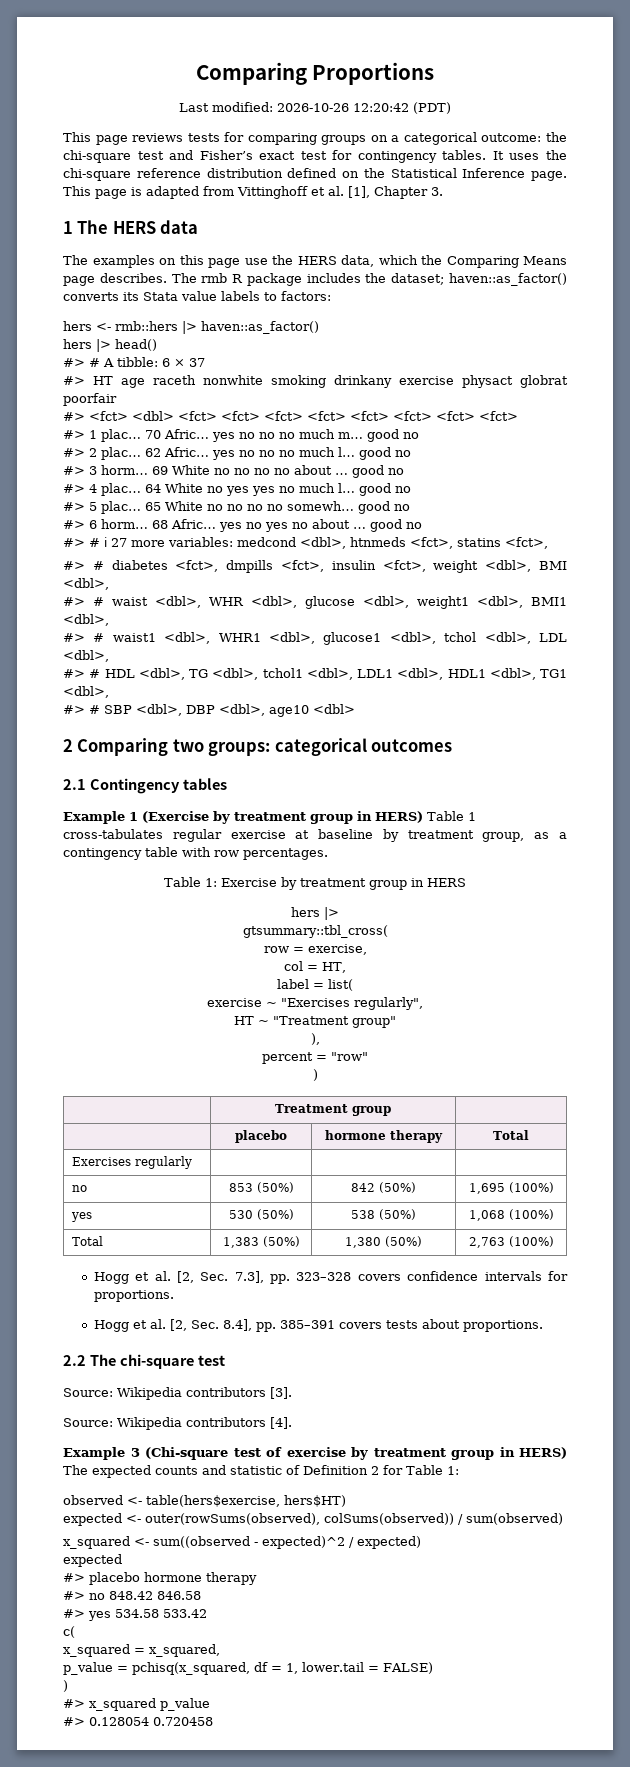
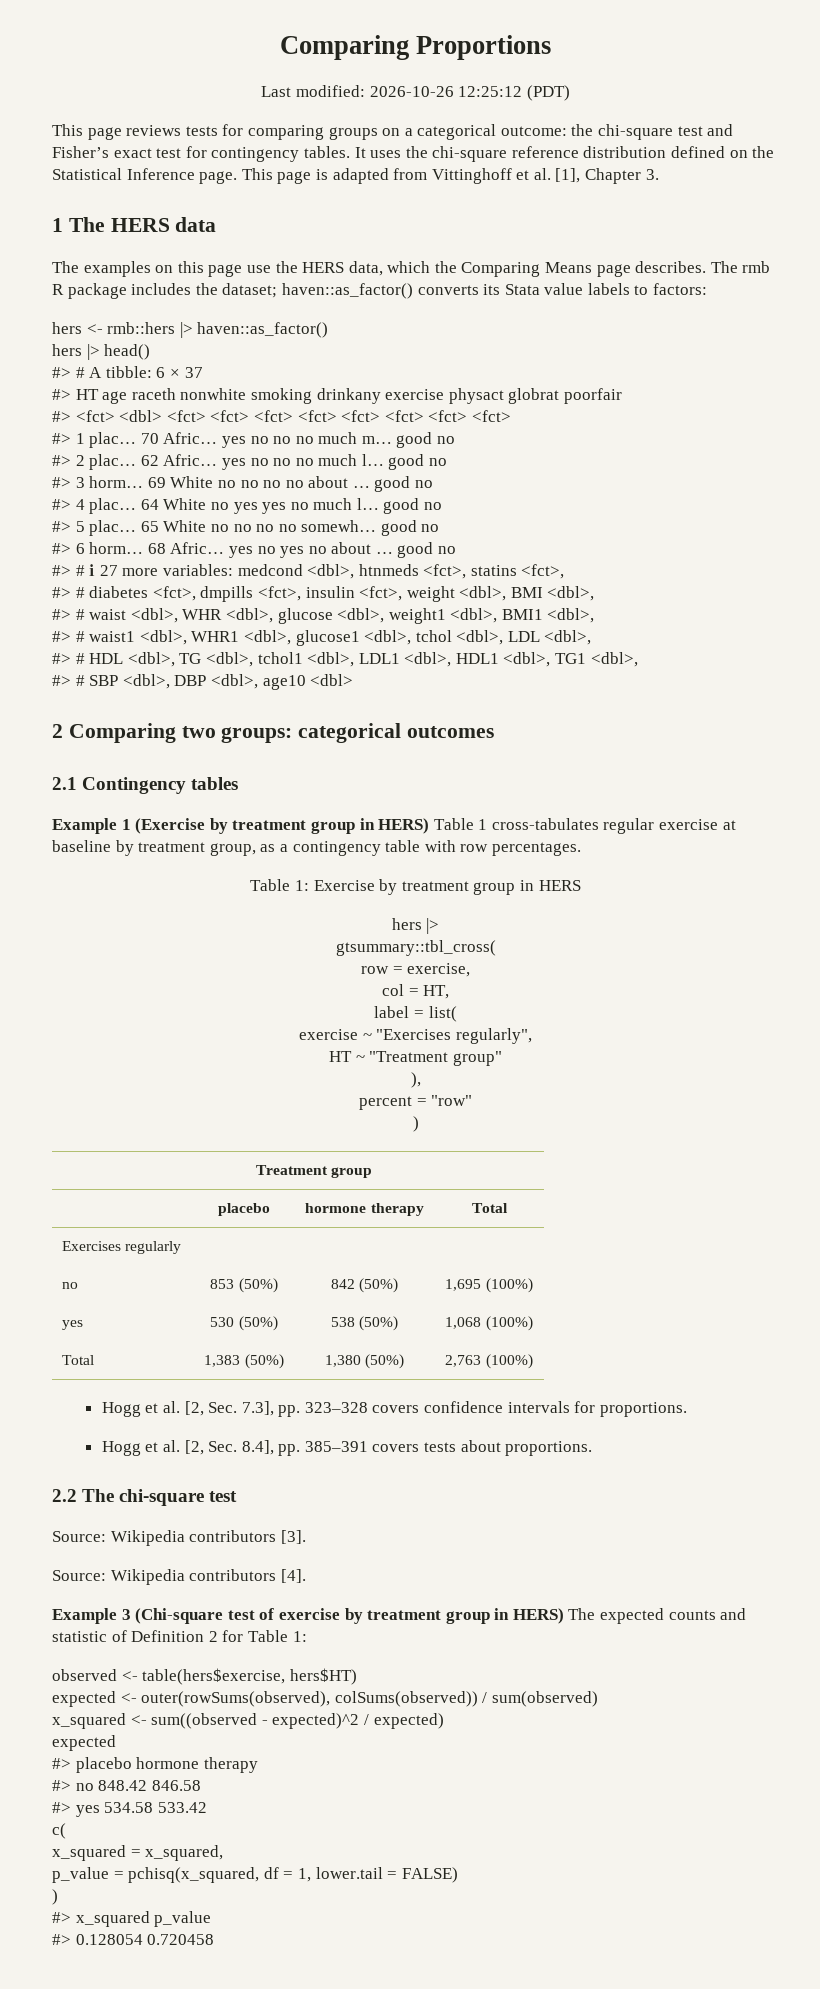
- Last modified: 2026-10-26 12:20:42 (PDT)
+ Last modified: 2026-10-26 12:25:12 (PDT)

